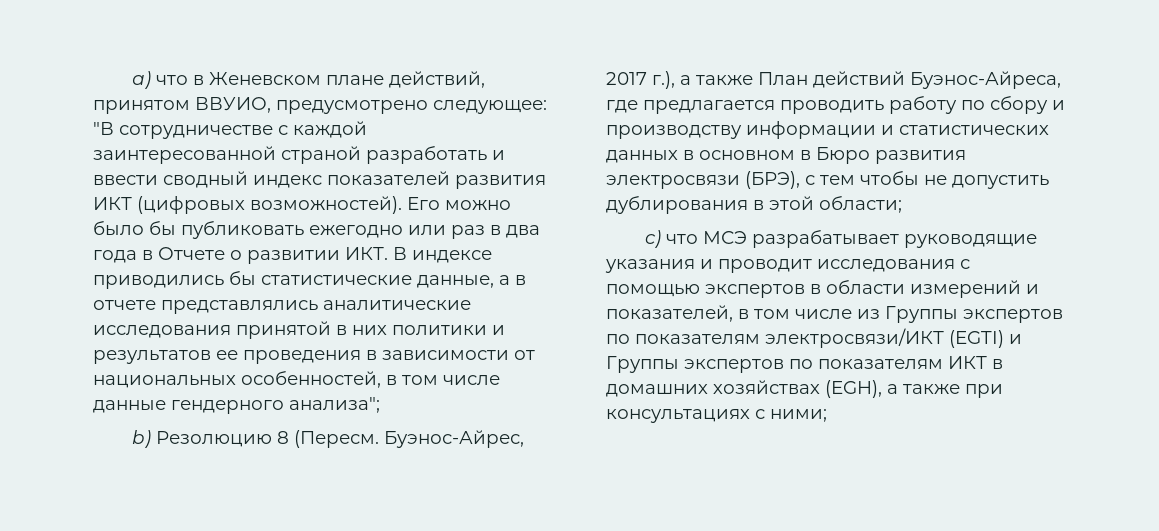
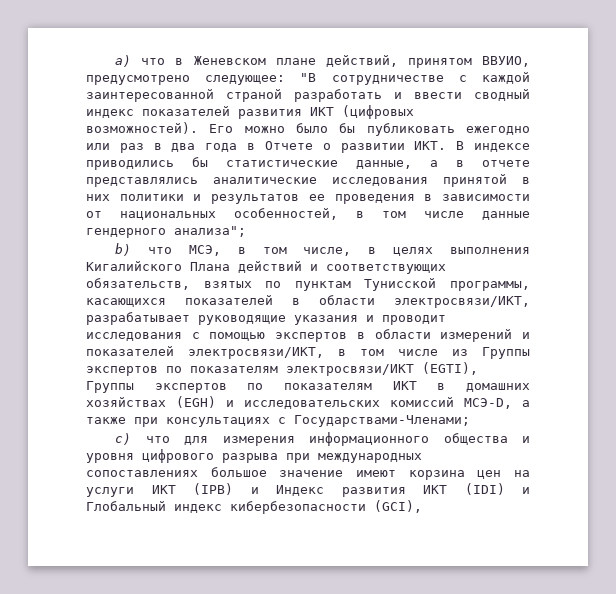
- b) Резолюцию 8 (Пересм. Буэнос-Айрес, 2017 г.), а также План действий Буэнос-Айреса, где предлагается проводить работу по сбору и производству информации и статистических данных в основном в Бюро развития электросвязи (БРЭ), с тем чтобы не допустить дублирования в этой области;
- c) что МСЭ разрабатывает руководящие указания и проводит исследования с помощью экспертов в области измерений и показателей, в том числе из Группы экспертов по показателям электросвязи/ИКТ (EGTI) и Группы экспертов по показателям ИКТ в домашних хозяйствах (EGH), а также при консультациях с ними;
+ b) что МСЭ, в том числе, в целях выполнения Кигалийского Плана действий и соответствующих обязательств, взятых по пунктам Тунисской программы, касающихся показателей в области электросвязи/ИКТ, разрабатывает руководящие указания и проводит исследования с помощью экспертов в области измерений и показателей электросвязи/ИКТ, в том числе из Группы экспертов по показателям электросвязи/ИКТ (EGTI), Группы экспертов по показателям ИКТ в домашних хозяйствах (EGH) и исследовательских комиссий МСЭ-D, а также при консультациях с Государствами-Членами;
+ c) что для измерения информационного общества и уровня цифрового разрыва при международных сопоставлениях большое значение имеют корзина цен на услуги ИКТ (IPB) и Индекс развития ИКТ (IDI) и Глобальный индекс кибербезопасности (GCI),

